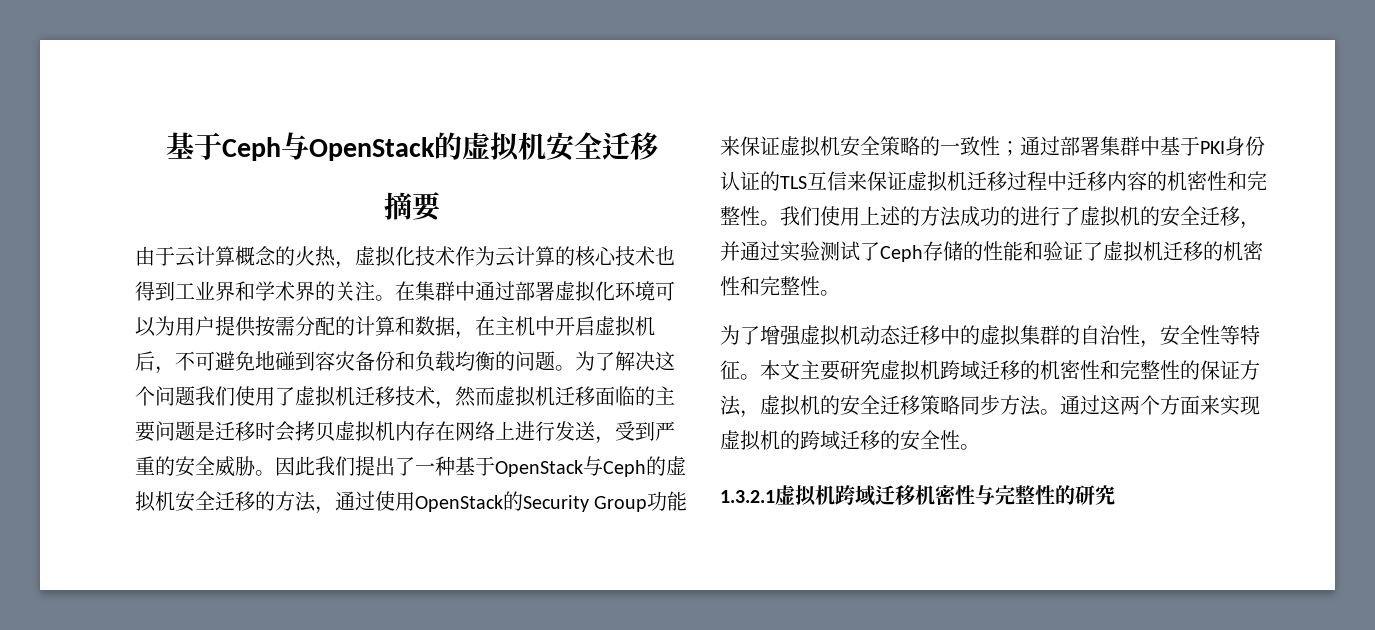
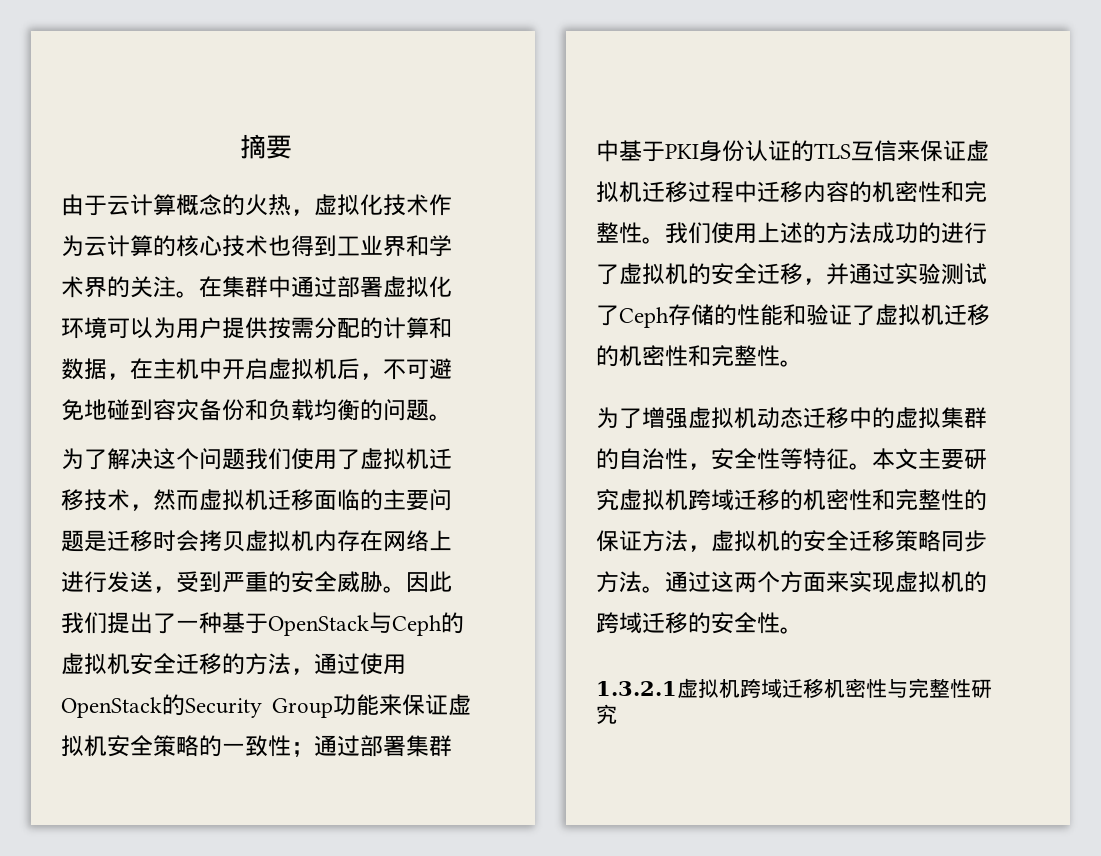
- 基于Ceph与OpenStack的虚拟机安全迁移
- 在集群中通过部署虚拟化环境可以为用户提供按需分配的计算和数据，在主机中开启虚拟机后，不可避免地碰到容灾备份和负载均衡的问题。为了解决这个问题我们使用了虚拟机迁移技术，然而虚拟机迁移面临的主要问题是迁移时会拷贝虚拟机内存在网络上进行发送，受到严重的安全威胁。
+ 在集群中通过部署虚拟化环境可以为用户提供按需分配的计算和数据，在主机中开启虚拟机后，不可避免地碰到容灾备份和负载均衡的问题。
+ 为了解决这个问题我们使用了虚拟机迁移技术，然而虚拟机迁移面临的主要问题是迁移时会拷贝虚拟机内存在网络上进行发送，受到严重的安全威胁。
- 1.3.2.1虚拟机跨域迁移机密性与完整性的研究
+ 1.3.2.1虚拟机跨域迁移机密性与完整性研究

